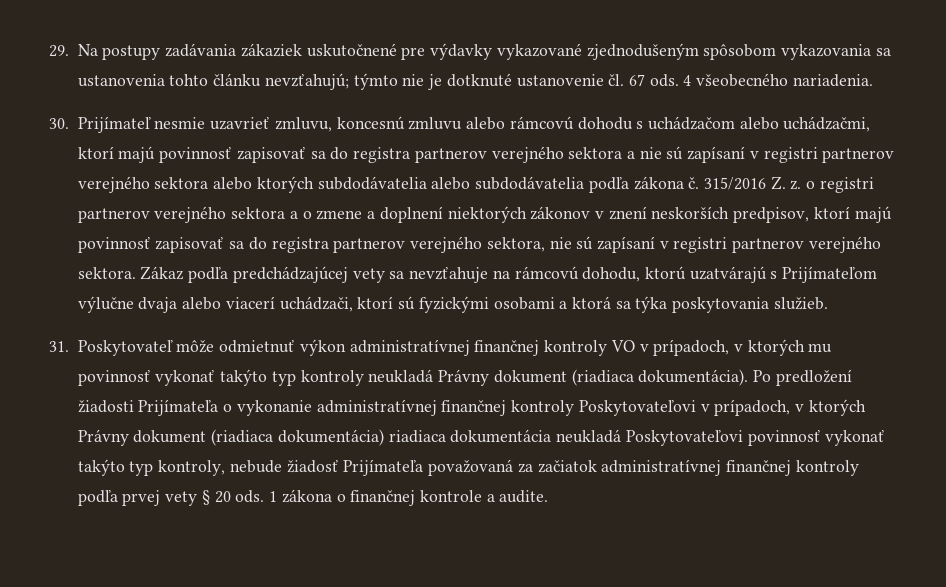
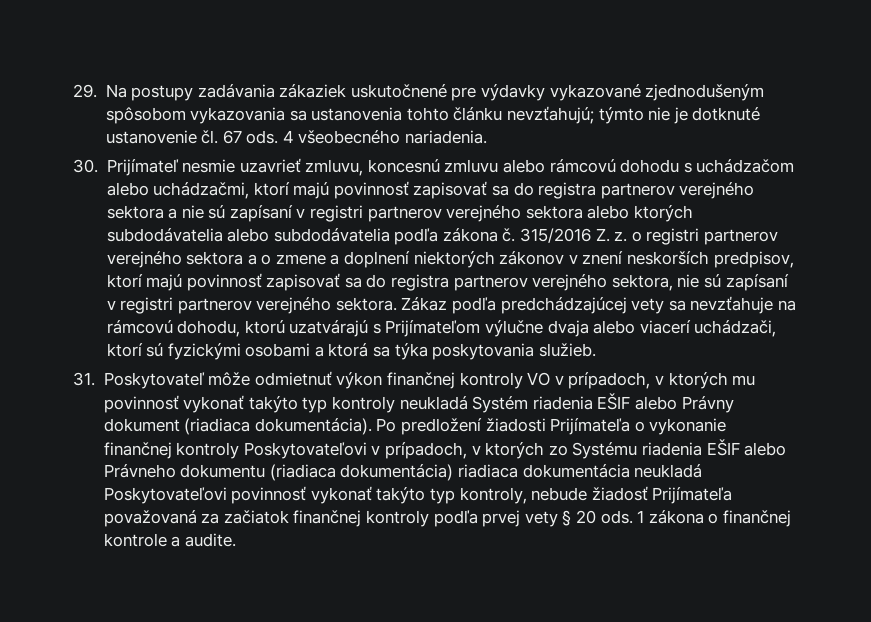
- 31. Poskytovateľ môže odmietnuť výkon administratívnej finančnej kontroly VO v prípadoch, v ktorých mu povinnosť vykonať takýto typ kontroly neukladá Právny dokument (riadiaca dokumentácia).
+ 31. Poskytovateľ môže odmietnuť výkon finančnej kontroly VO v prípadoch, v ktorých mu povinnosť vykonať takýto typ kontroly neukladá Systém riadenia EŠIF alebo Právny dokument (riadiaca dokumentácia).
- Po predložení žiadosti Prijímateľa o vykonanie administratívnej finančnej kontroly Poskytovateľovi v prípadoch, v ktorých Právny dokument (riadiaca dokumentácia) riadiaca dokumentácia neukladá Poskytovateľovi povinnosť vykonať takýto typ kontroly, nebude žiadosť Prijímateľa považovaná za začiatok administratívnej finančnej kontroly podľa prvej vety § 20 ods.
+ Po predložení žiadosti Prijímateľa o vykonanie finančnej kontroly Poskytovateľovi v prípadoch, v ktorých zo Systému riadenia EŠIF alebo Právneho dokumentu (riadiaca dokumentácia) riadiaca dokumentácia neukladá Poskytovateľovi povinnosť vykonať takýto typ kontroly, nebude žiadosť Prijímateľa považovaná za začiatok finančnej kontroly podľa prvej vety § 20 ods.

